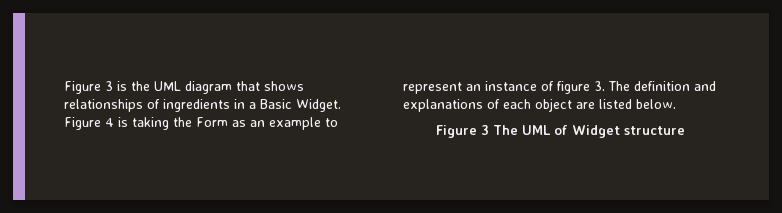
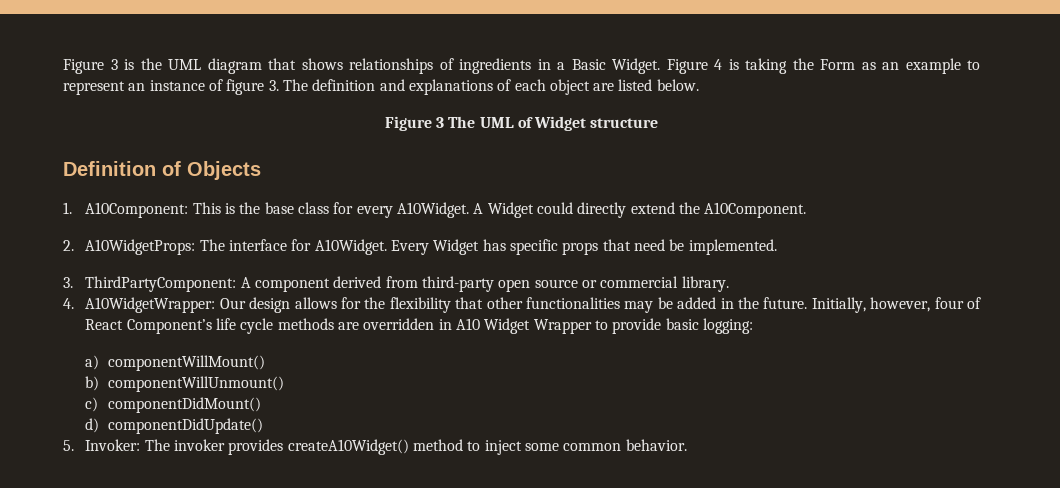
+ Definition of Objects
+ 1. A10Component: This is the base class for every A10Widget. A Widget could directly extend the A10Component.
+ 2. A10WidgetProps: The interface for A10Widget. Every Widget has specific props that need be implemented.
+ 3. ThirdPartyComponent: A component derived from third-party open source or commercial library.
+ 4. A10WidgetWrapper: Our design allows for the flexibility that other functionalities may be added in the future. Initially, however, four of React Component’s life cycle methods are overridden in A10 Widget Wrapper to provide basic logging:
+ a) componentWillMount()
+ b) componentWillUnmount()
+ c) componentDidMount()
+ d) componentDidUpdate()
+ 5. Invoker: The invoker provides createA10Widget() method to inject some common behavior.

